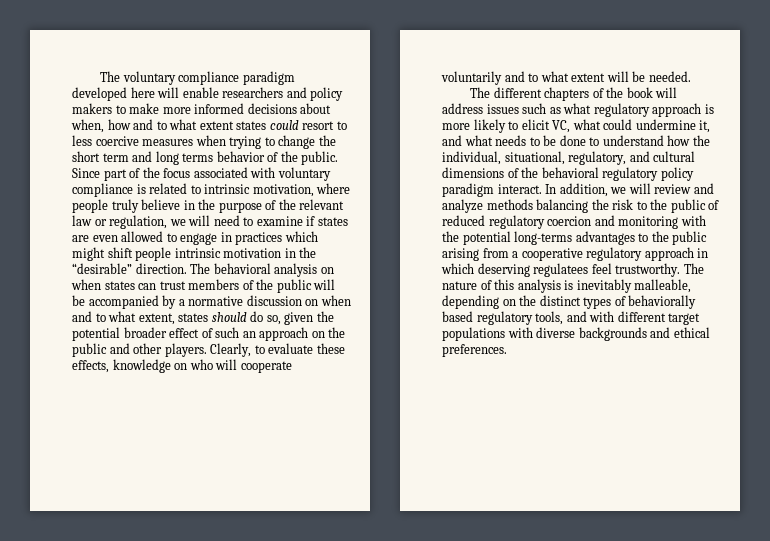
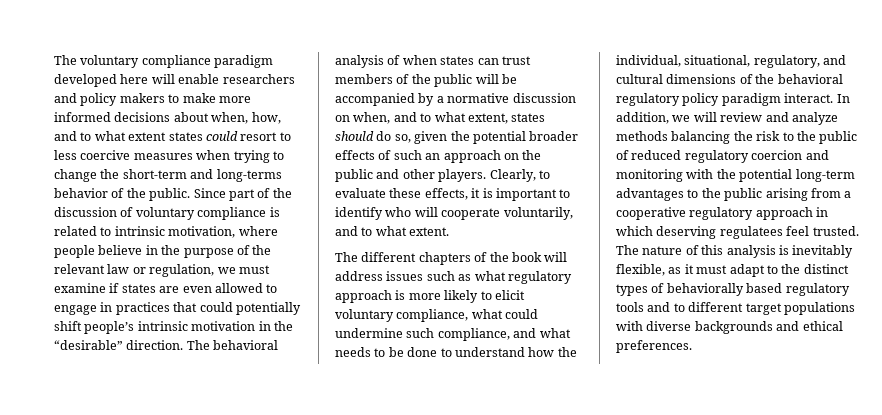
- The voluntary compliance paradigm developed here will enable researchers and policy makers to make more informed decisions about when, how and to what extent states could resort to less coercive measures when trying to change the short term and long terms behavior of the public.
+ The voluntary compliance paradigm developed here will enable researchers and policy makers to make more informed decisions about when, how, and to what extent states could resort to less coercive measures when trying to change the short-term and long-terms behavior of the public.
- Since part of the focus associated with voluntary compliance is related to intrinsic motivation, where people truly believe in the purpose of the relevant law or regulation, we will need to examine if states are even allowed to engage in practices which might shift people intrinsic motivation in the “desirable” direction.
+ Since part of the discussion of voluntary compliance is related to intrinsic motivation, where people believe in the purpose of the relevant law or regulation, we must examine if states are even allowed to engage in practices that could potentially shift people’s intrinsic motivation in the “desirable” direction.
- The behavioral analysis on when states can trust members of the public will be accompanied by a normative discussion on when and to what extent, states should do so, given the potential broader effect of such an approach on the public and other players.
+ The behavioral analysis of when states can trust members of the public will be accompanied by a normative discussion on when, and to what extent, states should do so, given the potential broader effects of such an approach on the public and other players.
- Clearly, to evaluate these effects, knowledge on who will cooperate voluntarily and to what extent will be needed.
+ Clearly, to evaluate these effects, it is important to identify who will cooperate voluntarily, and to what extent.
- The different chapters of the book will address issues such as what regulatory approach is more likely to elicit VC, what could undermine it, and what needs to be done to understand how the individual, situational, regulatory, and cultural dimensions of the behavioral regulatory policy paradigm interact.
+ The different chapters of the book will address issues such as what regulatory approach is more likely to elicit voluntary compliance, what could undermine such compliance, and what needs to be done to understand how the individual, situational, regulatory, and cultural dimensions of the behavioral regulatory policy paradigm interact.
- In addition, we will review and analyze methods balancing the risk to the public of reduced regulatory coercion and monitoring with the potential long-terms advantages to the public arising from a cooperative regulatory approach in which deserving regulatees feel trustworthy.
+ In addition, we will review and analyze methods balancing the risk to the public of reduced regulatory coercion and monitoring with the potential long-term advantages to the public arising from a cooperative regulatory approach in which deserving regulatees feel trusted.
- The nature of this analysis is inevitably malleable, depending on the distinct types of behaviorally based regulatory tools, and with different target populations with diverse backgrounds and ethical preferences.
+ The nature of this analysis is inevitably flexible, as it must adapt to the distinct types of behaviorally based regulatory tools and to different target populations with diverse backgrounds and ethical preferences.

